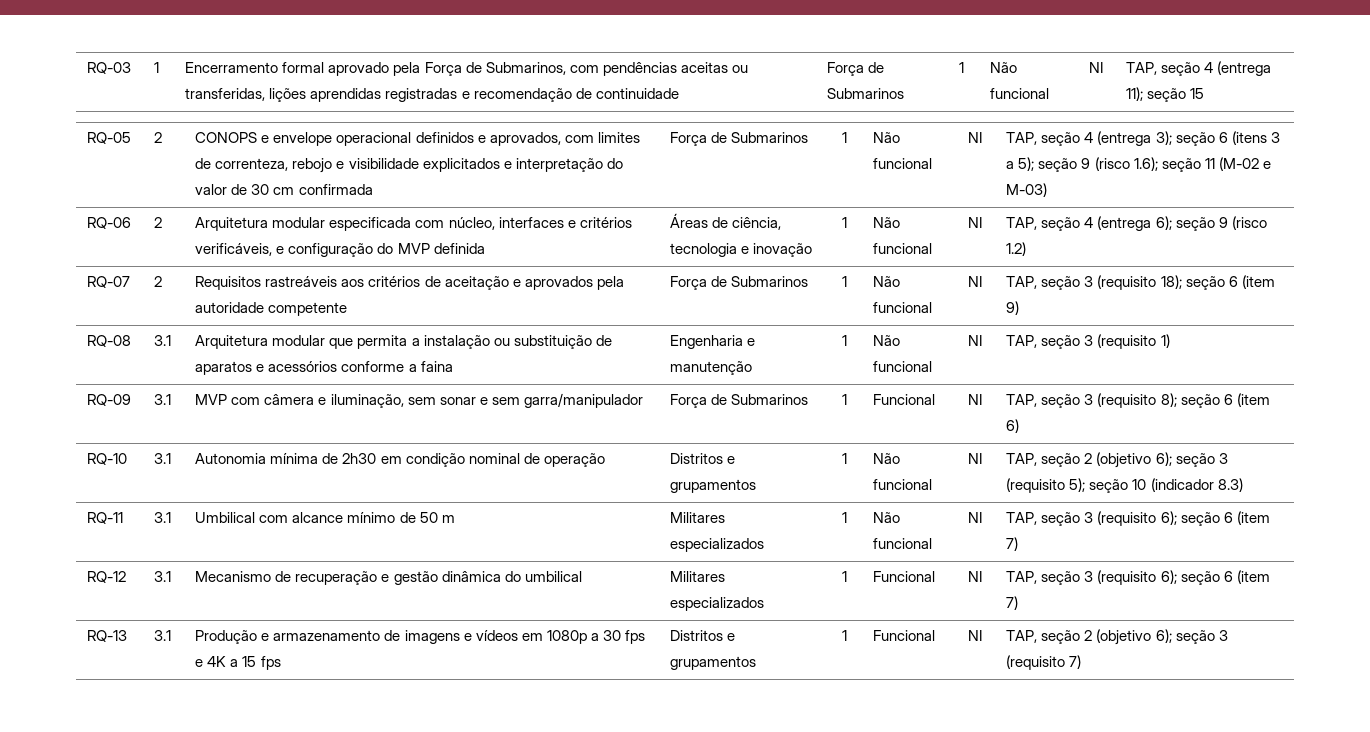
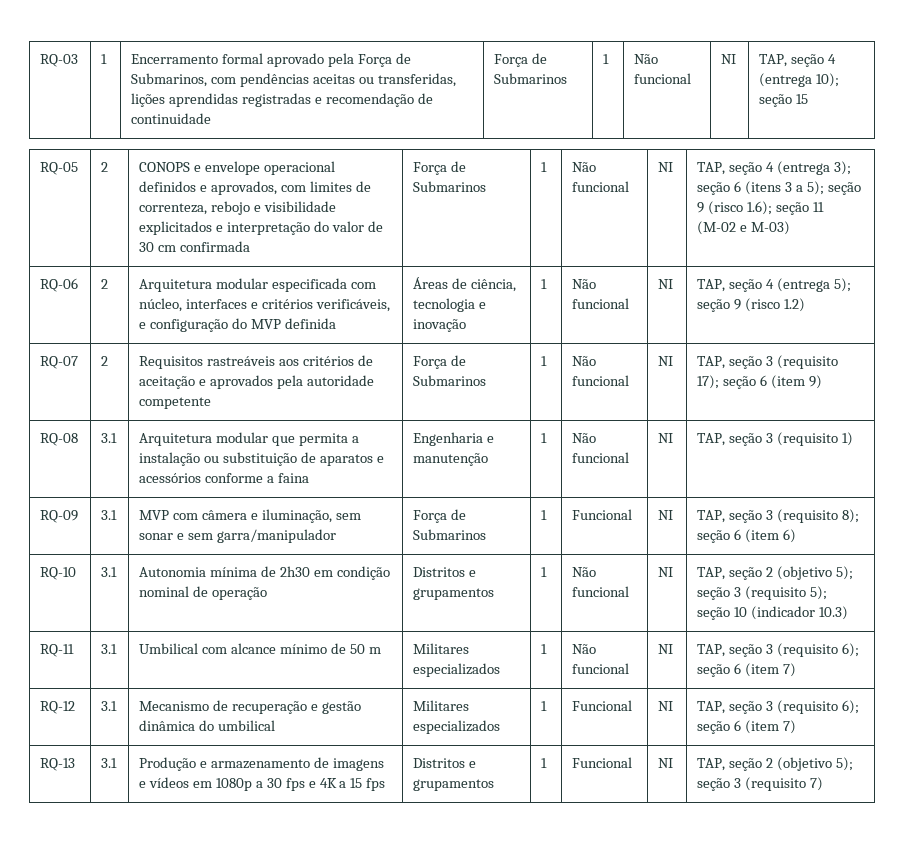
- RQ-03 | 1 | Encerramento formal aprovado pela Força de Submarinos, com pendências aceitas ou transferidas, lições aprendidas registradas e recomendação de continuidade | Força de Submarinos | 1 | Não funcional | NI | TAP, seção 4 (entrega 11); seção 15
+ RQ-03 | 1 | Encerramento formal aprovado pela Força de Submarinos, com pendências aceitas ou transferidas, lições aprendidas registradas e recomendação de continuidade | Força de Submarinos | 1 | Não funcional | NI | TAP, seção 4 (entrega 10); seção 15
- RQ-06 | 2 | Arquitetura modular especificada com núcleo, interfaces e critérios verificáveis, e configuração do MVP definida | Áreas de ciência, tecnologia e inovação | 1 | Não funcional | NI | TAP, seção 4 (entrega 6); seção 9 (risco 1.2)
+ RQ-06 | 2 | Arquitetura modular especificada com núcleo, interfaces e critérios verificáveis, e configuração do MVP definida | Áreas de ciência, tecnologia e inovação | 1 | Não funcional | NI | TAP, seção 4 (entrega 5); seção 9 (risco 1.2)
- RQ-07 | 2 | Requisitos rastreáveis aos critérios de aceitação e aprovados pela autoridade competente | Força de Submarinos | 1 | Não funcional | NI | TAP, seção 3 (requisito 18); seção 6 (item 9)
+ RQ-07 | 2 | Requisitos rastreáveis aos critérios de aceitação e aprovados pela autoridade competente | Força de Submarinos | 1 | Não funcional | NI | TAP, seção 3 (requisito 17); seção 6 (item 9)
- RQ-10 | 3.1 | Autonomia mínima de 2h30 em condição nominal de operação | Distritos e grupamentos | 1 | Não funcional | NI | TAP, seção 2 (objetivo 6); seção 3 (requisito 5); seção 10 (indicador 8.3)
+ RQ-10 | 3.1 | Autonomia mínima de 2h30 em condição nominal de operação | Distritos e grupamentos | 1 | Não funcional | NI | TAP, seção 2 (objetivo 5); seção 3 (requisito 5); seção 10 (indicador 10.3)
- RQ-13 | 3.1 | Produção e armazenamento de imagens e vídeos em 1080p a 30 fps e 4K a 15 fps | Distritos e grupamentos | 1 | Funcional | NI | TAP, seção 2 (objetivo 6); seção 3 (requisito 7)
+ RQ-13 | 3.1 | Produção e armazenamento de imagens e vídeos em 1080p a 30 fps e 4K a 15 fps | Distritos e grupamentos | 1 | Funcional | NI | TAP, seção 2 (objetivo 5); seção 3 (requisito 7)

